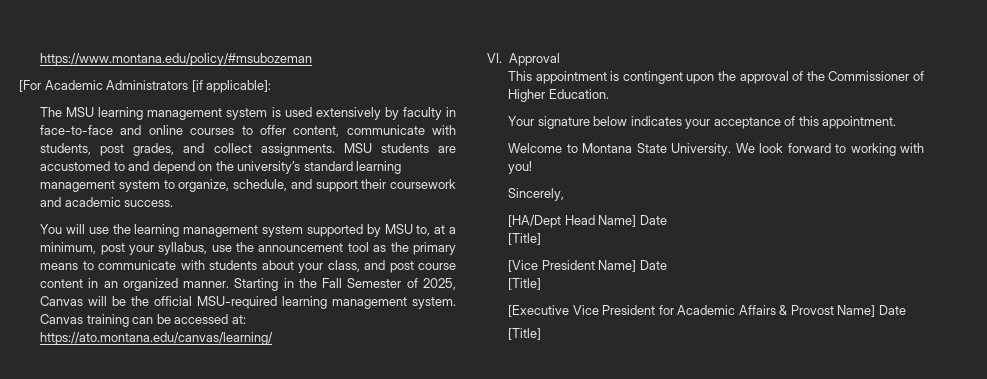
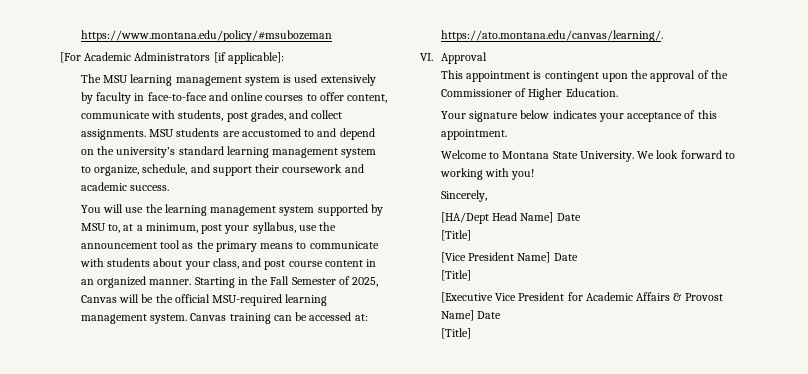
- Canvas training can be accessed at: https://ato.montana.edu/canvas/learning/
+ Canvas training can be accessed at: https://ato.montana.edu/canvas/learning/.

